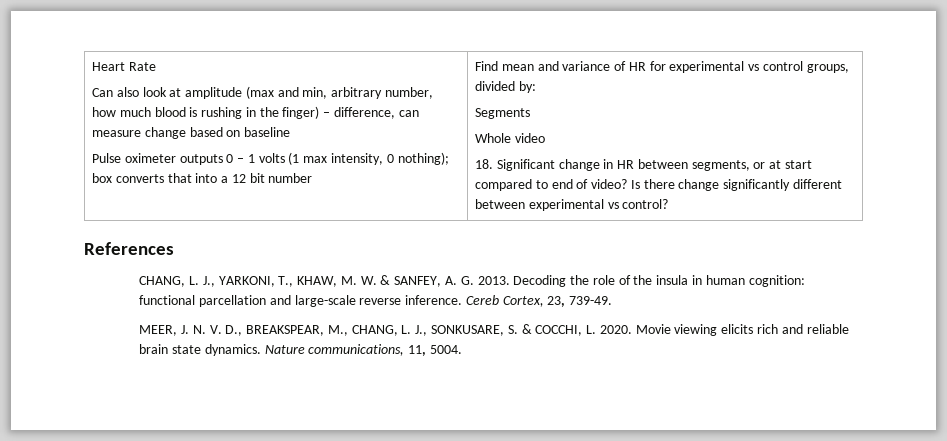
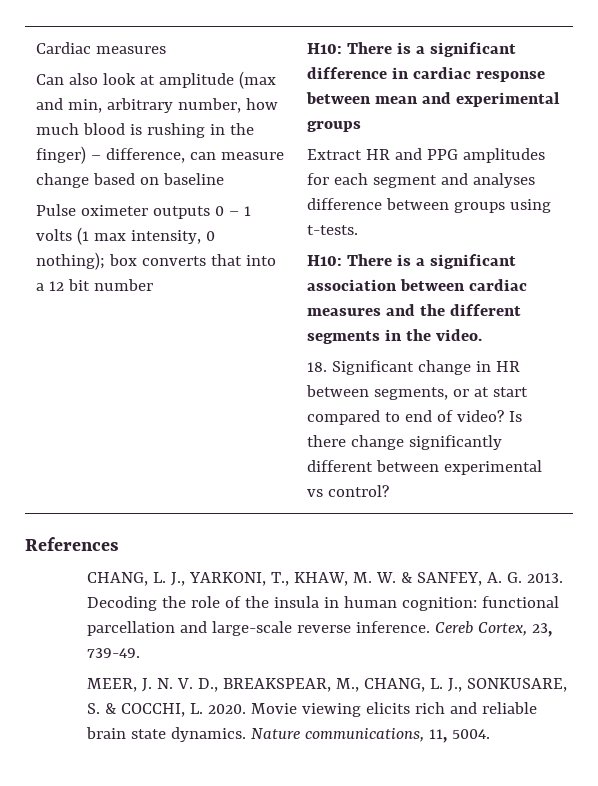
- Heart Rate
+ Cardiac measures
- Find mean and variance of HR for experimental vs control groups, divided by:
- Segments
- Whole video
+ H10: There is a significant difference in cardiac response between mean and experimental groups
+ Extract HR and PPG amplitudes for each segment and analyses difference between groups using t-tests.
+ H10: There is a significant association between cardiac measures and the different segments in the video.

